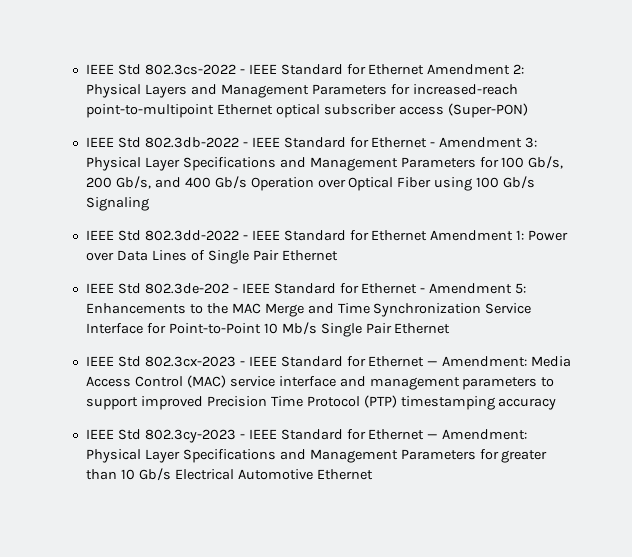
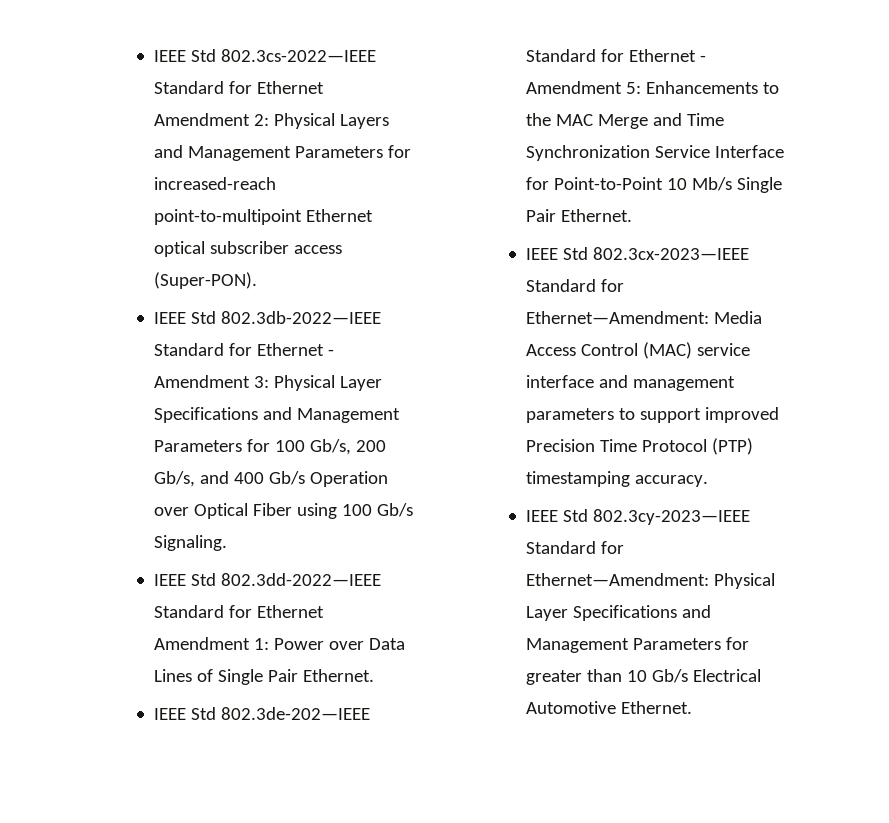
- IEEE Std 802.3cs-2022 - IEEE Standard for Ethernet Amendment 2:
+ IEEE Std 802.3cs-2022—IEEE Standard for Ethernet Amendment 2:
- Physical Layers and Management Parameters for increased-reach point-to-multipoint Ethernet optical subscriber access (Super-PON)
- IEEE Std 802.3db-2022 - IEEE Standard for Ethernet - Amendment 3:
+ Physical Layers and Management Parameters for increased-reach point-to-multipoint Ethernet optical subscriber access (Super-PON).
+ IEEE Std 802.3db-2022—IEEE Standard for Ethernet - Amendment 3:
- Physical Layer Specifications and Management Parameters for 100 Gb/s, 200 Gb/s, and 400 Gb/s Operation over Optical Fiber using 100 Gb/s Signaling
- IEEE Std 802.3dd-2022 - IEEE Standard for Ethernet Amendment 1:
+ Physical Layer Specifications and Management Parameters for 100 Gb/s, 200 Gb/s, and 400 Gb/s Operation over Optical Fiber using 100 Gb/s Signaling.
+ IEEE Std 802.3dd-2022—IEEE Standard for Ethernet Amendment 1:
- Power over Data Lines of Single Pair Ethernet
- IEEE Std 802.3de-202 - IEEE Standard for Ethernet - Amendment 5:
+ Power over Data Lines of Single Pair Ethernet.
+ IEEE Std 802.3de-202—IEEE Standard for Ethernet - Amendment 5:
- Enhancements to the MAC Merge and Time Synchronization Service Interface for Point-to-Point 10 Mb/s Single Pair Ethernet
- IEEE Std 802.3cx-2023 - IEEE Standard for Ethernet — Amendment:
+ Enhancements to the MAC Merge and Time Synchronization Service Interface for Point-to-Point 10 Mb/s Single Pair Ethernet.
+ IEEE Std 802.3cx-2023—IEEE Standard for Ethernet—Amendment:
- Media Access Control (MAC) service interface and management parameters to support improved Precision Time Protocol (PTP) timestamping accuracy
- IEEE Std 802.3cy-2023 - IEEE Standard for Ethernet — Amendment:
+ Media Access Control (MAC) service interface and management parameters to support improved Precision Time Protocol (PTP) timestamping accuracy.
+ IEEE Std 802.3cy-2023—IEEE Standard for Ethernet—Amendment:
- Physical Layer Specifications and Management Parameters for greater than 10 Gb/s Electrical Automotive Ethernet
+ Physical Layer Specifications and Management Parameters for greater than 10 Gb/s Electrical Automotive Ethernet.

